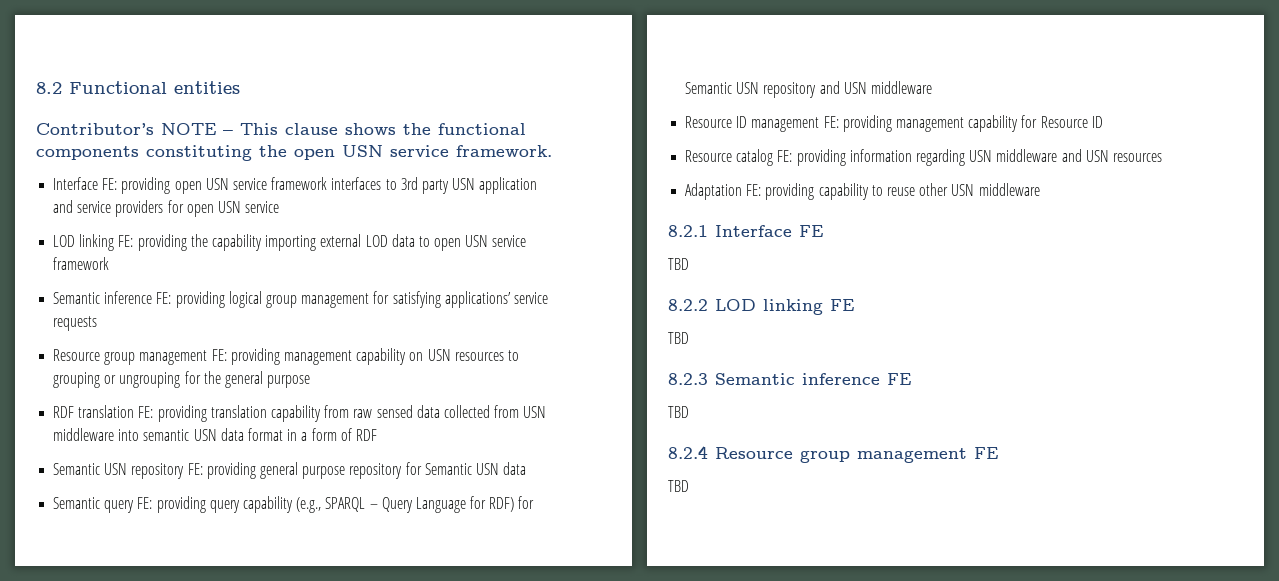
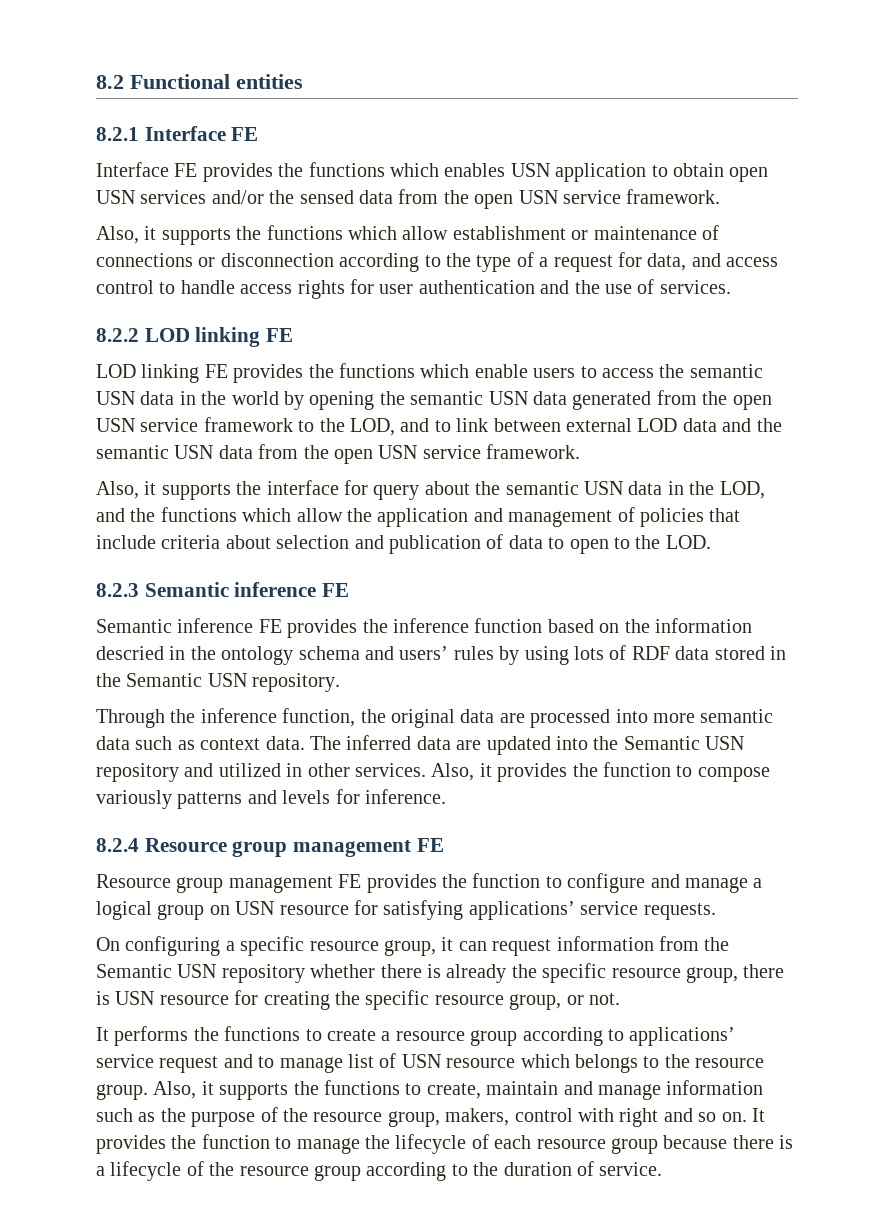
- Contributor’s NOTE – This clause shows the functional components constituting the open USN service framework.
- Interface FE: providing open USN service framework interfaces to 3rd party USN application and service providers for open USN service
- LOD linking FE: providing the capability importing external LOD data to open USN service framework
- Semantic inference FE: providing logical group management for satisfying applications’ service requests
- Resource group management FE: providing management capability on USN resources to grouping or ungrouping for the general purpose
- RDF translation FE: providing translation capability from raw sensed data collected from USN middleware into semantic USN data format in a form of RDF
- Semantic USN repository FE: providing general purpose repository for Semantic USN data
- Semantic query FE: providing query capability (e.g., SPARQL – Query Language for RDF) for Semantic USN repository and USN middleware
- Resource ID management FE: providing management capability for Resource ID
- Resource catalog FE: providing information regarding USN middleware and USN resources
- Adaptation FE: providing capability to reuse other USN middleware
  8.2.1 Interface FE
- TBD
+ Interface FE provides the functions which enables USN application to obtain open USN services and/or the sensed data from the open USN service framework.
+ Also, it supports the functions which allow establishment or maintenance of connections or disconnection according to the type of a request for data, and access control to handle access rights for user authentication and the use of services.
  8.2.2 LOD linking FE
- TBD
+ LOD linking FE provides the functions which enable users to access the semantic USN data in the world by opening the semantic USN data generated from the open USN service framework to the LOD, and to link between external LOD data and the semantic USN data from the open USN service framework.
+ Also, it supports the interface for query about the semantic USN data in the LOD, and the functions which allow the application and management of policies that include criteria about selection and publication of data to open to the LOD.
  8.2.3 Semantic inference FE
- TBD
+ Semantic inference FE provides the inference function based on the information descried in the ontology schema and users’ rules by using lots of RDF data stored in the Semantic USN repository.
+ Through the inference function, the original data are processed into more semantic data such as context data. The inferred data are updated into the Semantic USN repository and utilized in other services. Also, it provides the function to compose variously patterns and levels for inference.
  8.2.4 Resource group management FE
- TBD
+ Resource group management FE provides the function to configure and manage a logical group on USN resource for satisfying applications’ service requests.
+ On configuring a specific resource group, it can request information from the Semantic USN repository whether there is already the specific resource group, there is USN resource for creating the specific resource group, or not.
+ It performs the functions to create a resource group according to applications’ service request and to manage list of USN resource which belongs to the resource group. Also, it supports the functions to create, maintain and manage information such as the purpose of the resource group, makers, control with right and so on. It provides the function to manage the lifecycle of each resource group because there is a lifecycle of the resource group according to the duration of service.

